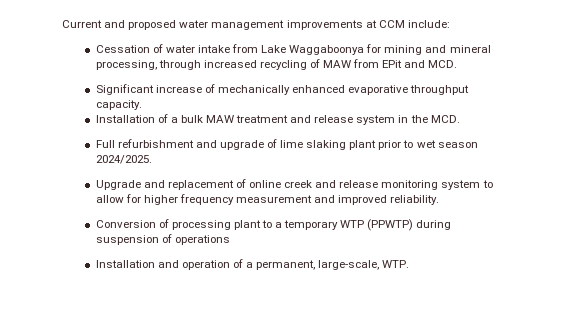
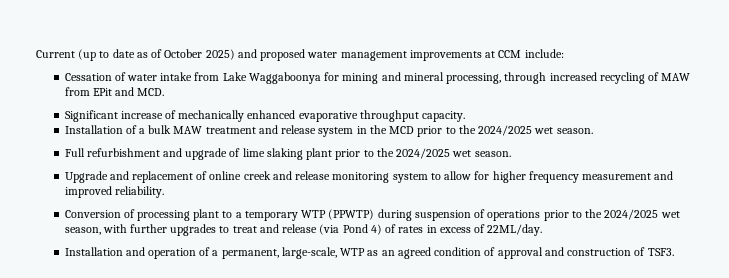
- Current and proposed water management improvements at CCM include:
+ Current (up to date as of October 2025) and proposed water management improvements at CCM include:
- Installation of a bulk MAW treatment and release system in the MCD.
+ Installation of a bulk MAW treatment and release system in the MCD prior to the 2024/2025 wet season.
- Full refurbishment and upgrade of lime slaking plant prior to wet season 2024/2025.
+ Full refurbishment and upgrade of lime slaking plant prior to the 2024/2025 wet season.
- Conversion of processing plant to a temporary WTP (PPWTP) during suspension of operations
+ Conversion of processing plant to a temporary WTP (PPWTP) during suspension of operations prior to the 2024/2025 wet season, with further upgrades to treat and release (via Pond 4) of rates in excess of 22ML/day.
- Installation and operation of a permanent, large-scale, WTP.
+ Installation and operation of a permanent, large-scale, WTP as an agreed condition of approval and construction of TSF3.

